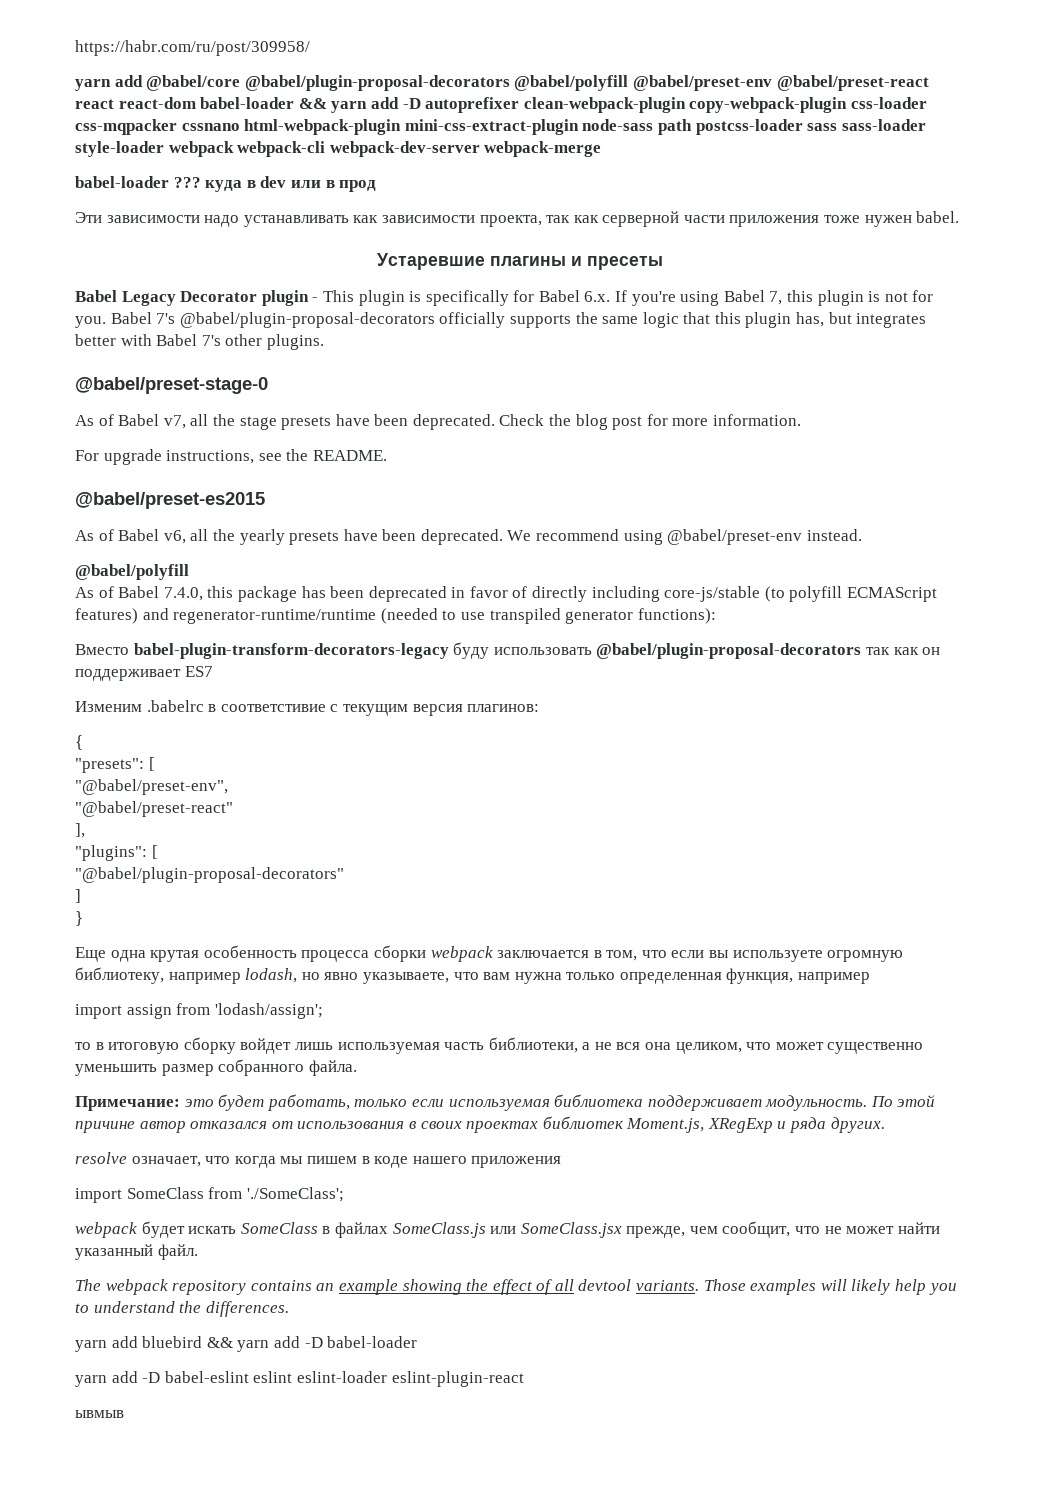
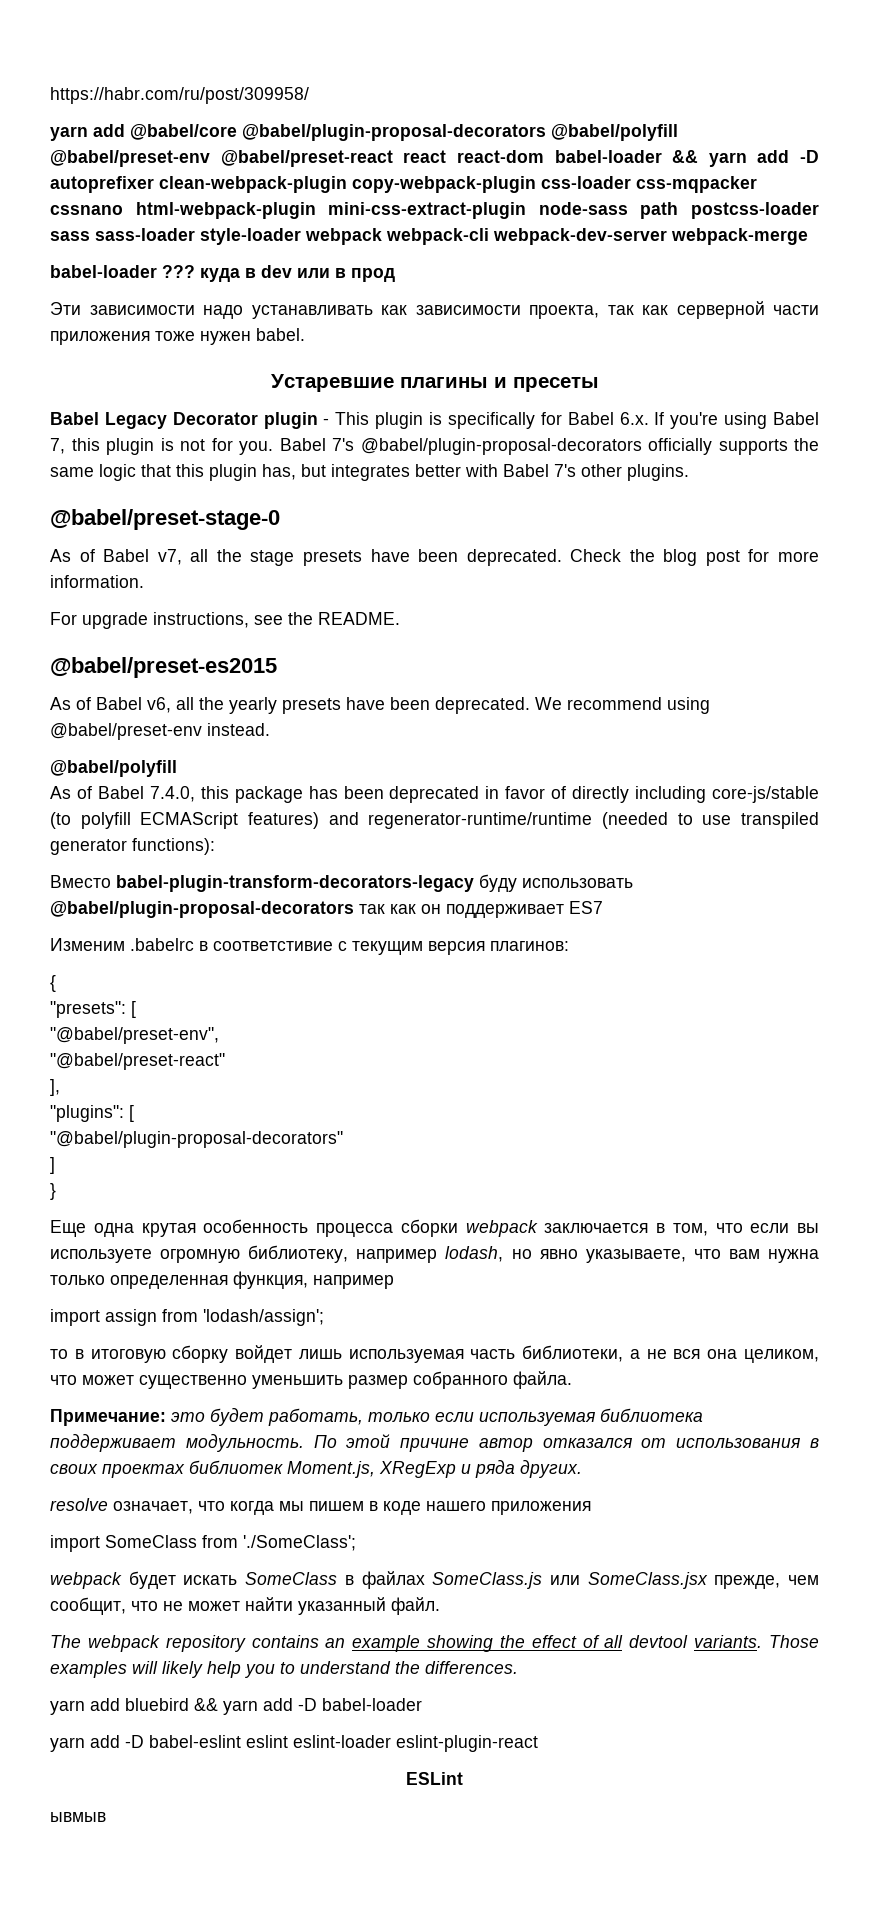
+ ESLint

